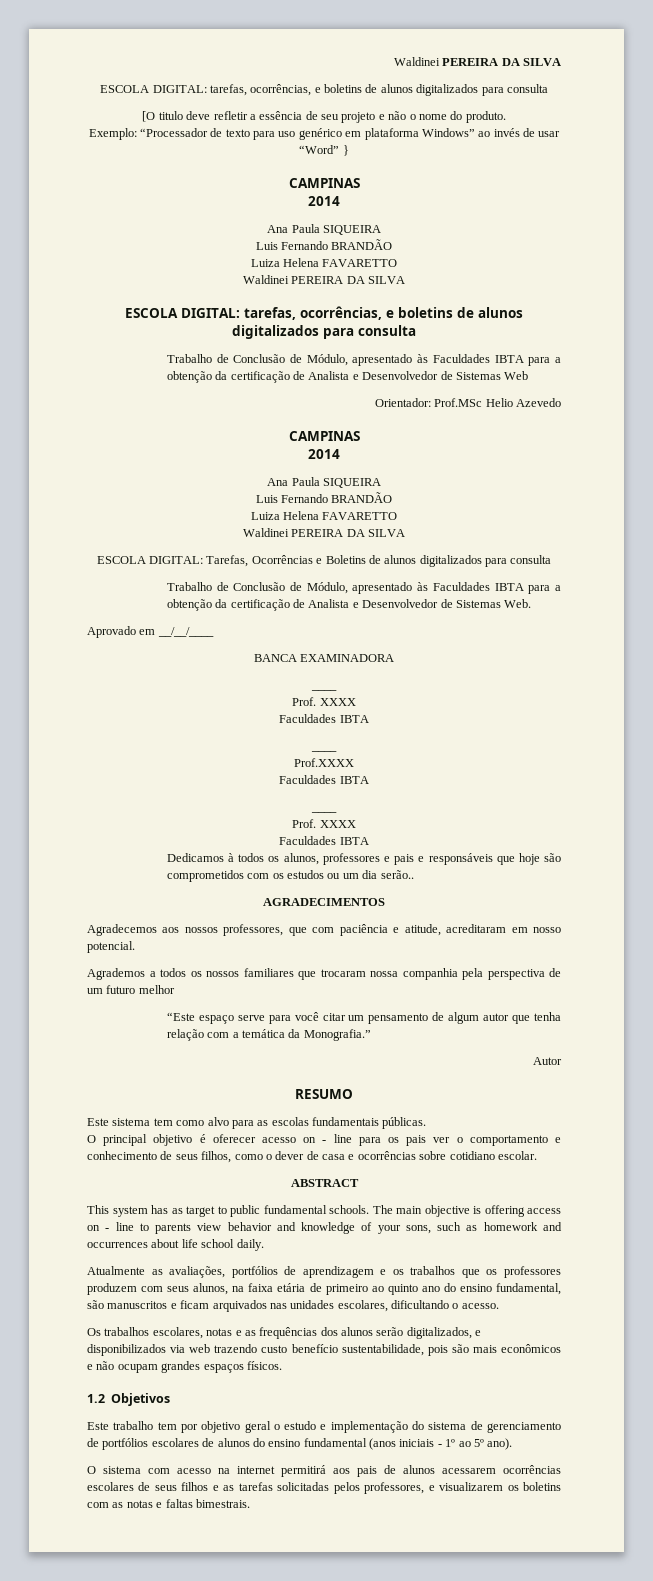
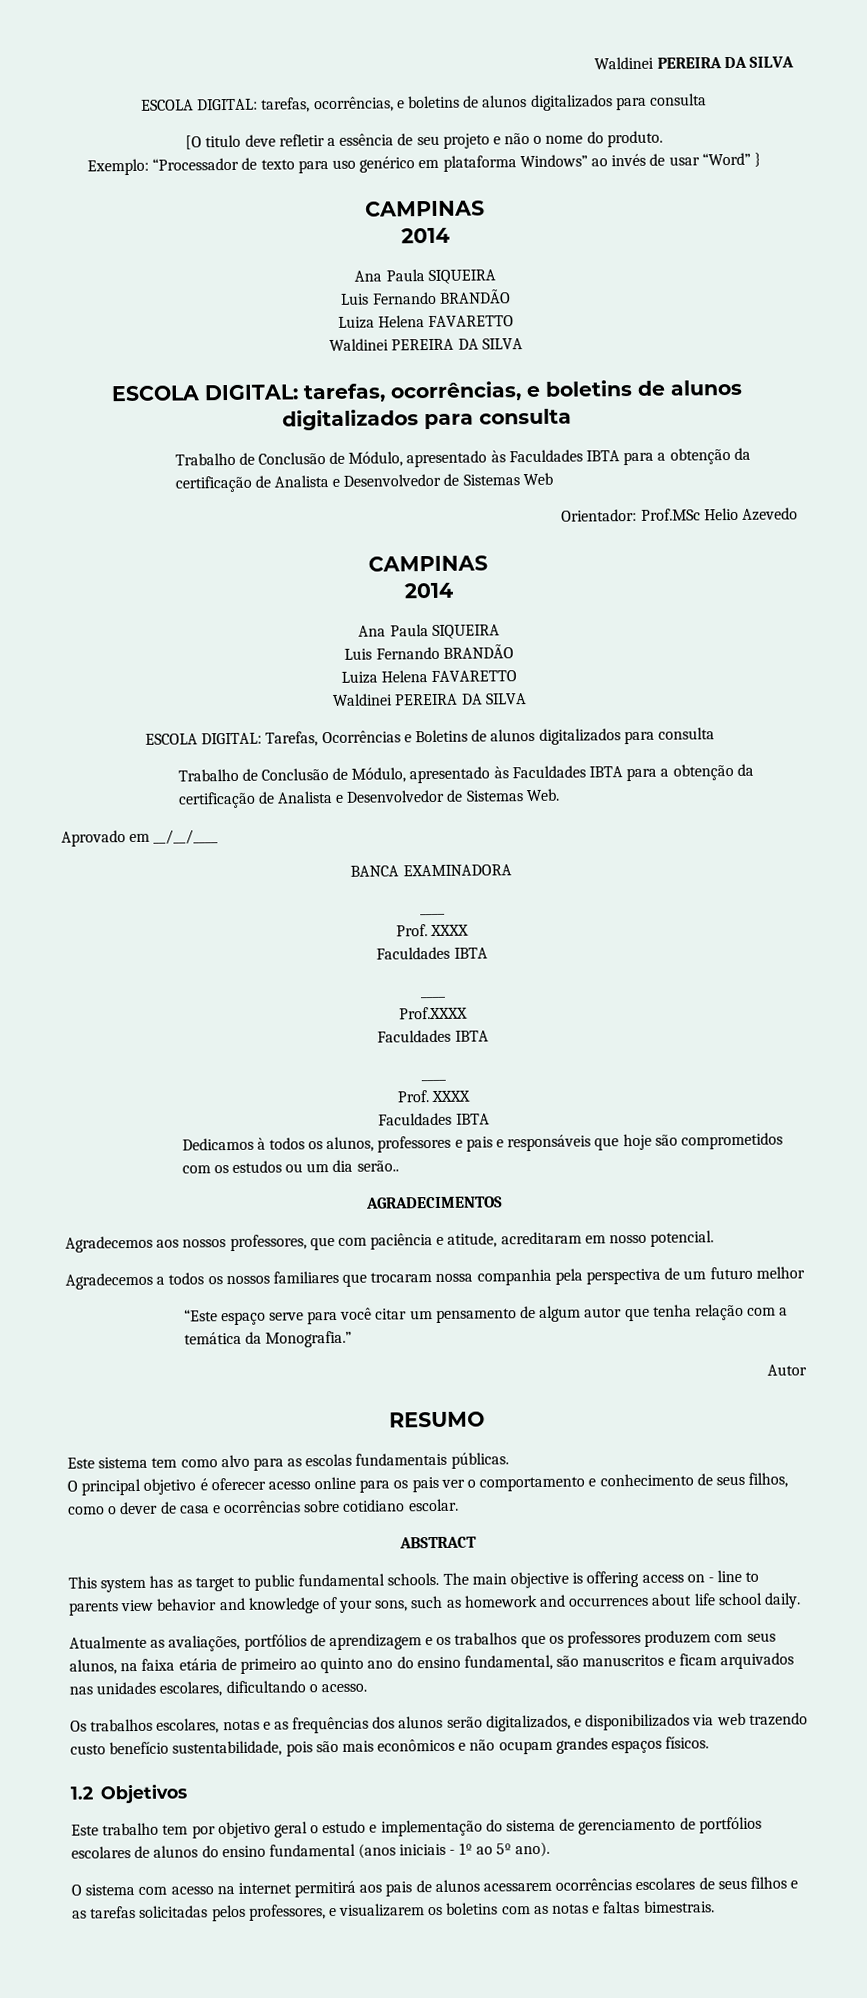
- Agrademos a todos os nossos familiares que trocaram nossa companhia pela perspectiva de um futuro melhor
+ Agradecemos a todos os nossos familiares que trocaram nossa companhia pela perspectiva de um futuro melhor
- O principal objetivo é oferecer acesso on - line para os pais ver o comportamento e conhecimento de seus filhos, como o dever de casa e ocorrências sobre cotidiano escolar.
+ O principal objetivo é oferecer acesso online para os pais ver o comportamento e conhecimento de seus filhos, como o dever de casa e ocorrências sobre cotidiano escolar.

